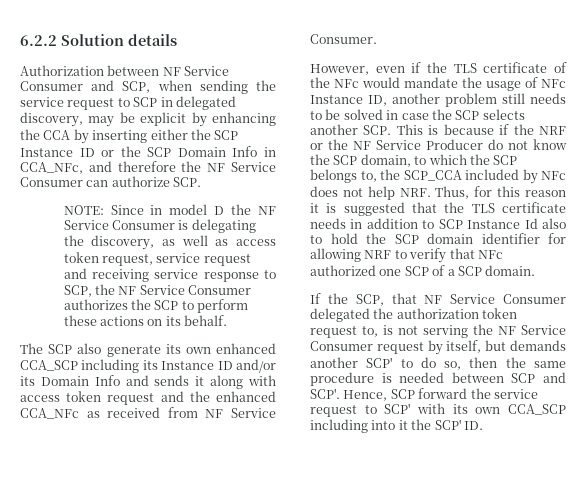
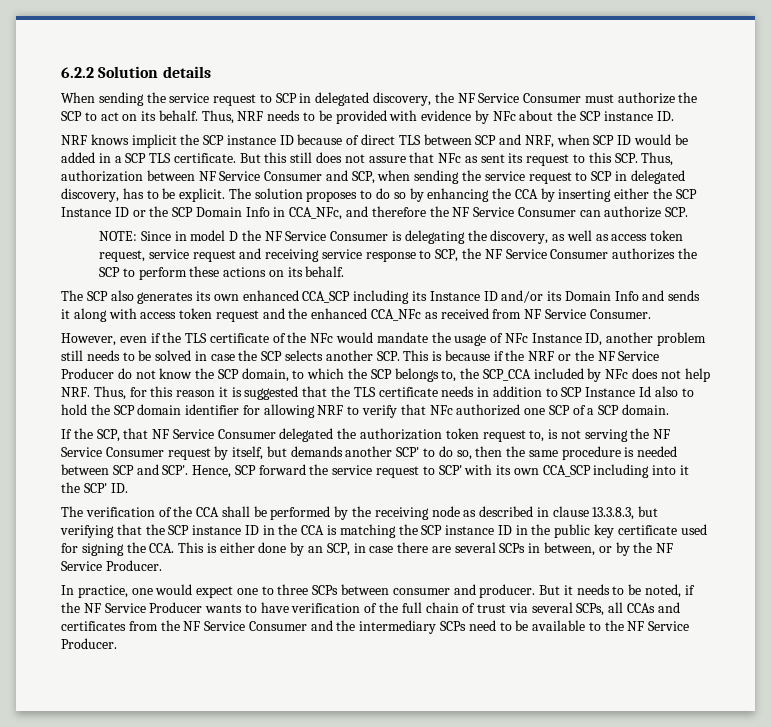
- Authorization between NF Service Consumer and SCP, when sending the service request to SCP in delegated discovery, may be explicit by enhancing the CCA by inserting either the SCP Instance ID or the SCP Domain Info in CCA_NFc, and therefore the NF Service Consumer can authorize SCP.
+ When sending the service request to SCP in delegated discovery, the NF Service Consumer must authorize the SCP to act on its behalf. Thus, NRF needs to be provided with evidence by NFc about the SCP instance ID.
+ NRF knows implicit the SCP instance ID because of direct TLS between SCP and NRF, when SCP ID would be added in a SCP TLS certificate. But this still does not assure that NFc as sent its request to this SCP. Thus, authorization between NF Service Consumer and SCP, when sending the service request to SCP in delegated discovery, has to be explicit. The solution proposes to do so by enhancing the CCA by inserting either the SCP Instance ID or the SCP Domain Info in CCA_NFc, and therefore the NF Service Consumer can authorize SCP.
- The SCP also generate its own enhanced CCA_SCP including its Instance ID and/or its Domain Info and sends it along with access token request and the enhanced CCA_NFc as received from NF Service Consumer.
+ The SCP also generates its own enhanced CCA_SCP including its Instance ID and/or its Domain Info and sends it along with access token request and the enhanced CCA_NFc as received from NF Service Consumer.
+ The verification of the CCA shall be performed by the receiving node as described in clause 13.3.8.3, but verifying that the SCP instance ID in the CCA is matching the SCP instance ID in the public key certificate used for signing the CCA. This is either done by an SCP, in case there are several SCPs in between, or by the NF Service Producer.
+ In practice, one would expect one to three SCPs between consumer and producer. But it needs to be noted, if the NF Service Producer wants to have verification of the full chain of trust via several SCPs, all CCAs and certificates from the NF Service Consumer and the intermediary SCPs need to be available to the NF Service Producer.

